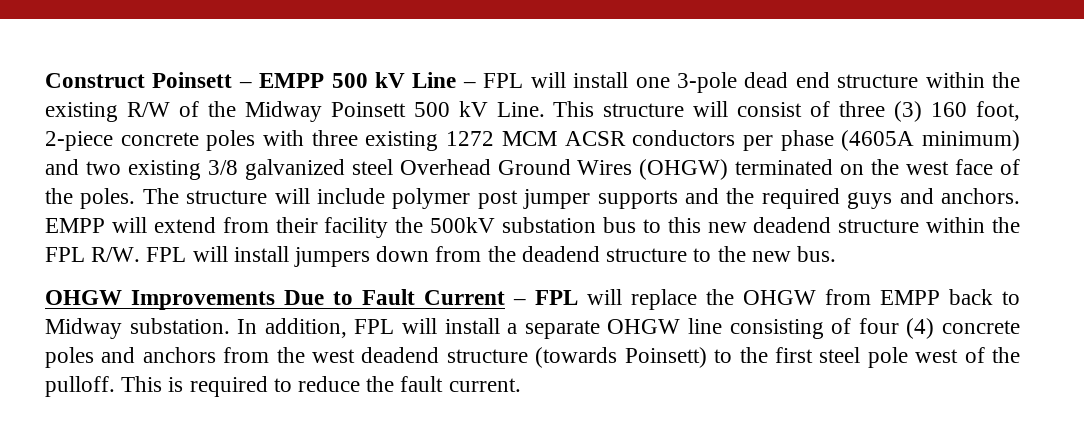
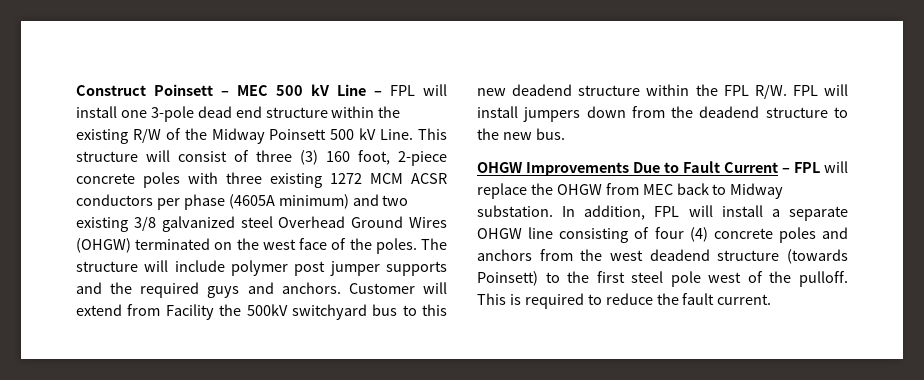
- Construct Poinsett – EMPP 500 kV Line – FPL will install one 3-pole dead end structure within the existing R/W of the Midway Poinsett 500 kV Line.
+ Construct Poinsett – MEC 500 kV Line – FPL will install one 3-pole dead end structure within the existing R/W of the Midway Poinsett 500 kV Line.
- EMPP will extend from their facility the 500kV substation bus to this new deadend structure within the FPL R/W. FPL will install jumpers down from the deadend structure to the new bus.
+ Customer will extend from Facility the 500kV switchyard bus to this new deadend structure within the FPL R/W. FPL will install jumpers down from the deadend structure to the new bus.
- OHGW Improvements Due to Fault Current – FPL will replace the OHGW from EMPP back to Midway substation.
+ OHGW Improvements Due to Fault Current – FPL will replace the OHGW from MEC back to Midway substation.

